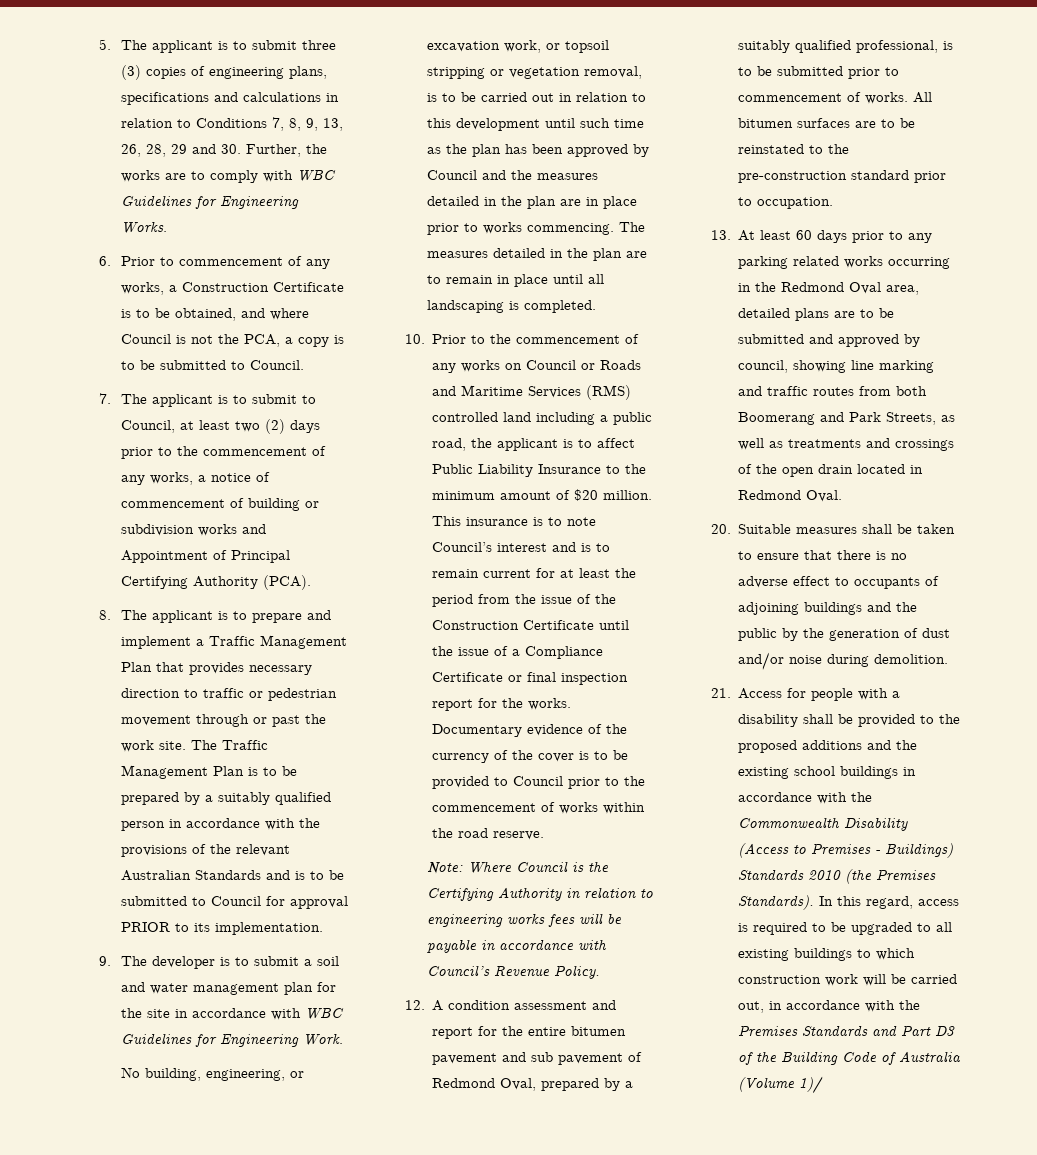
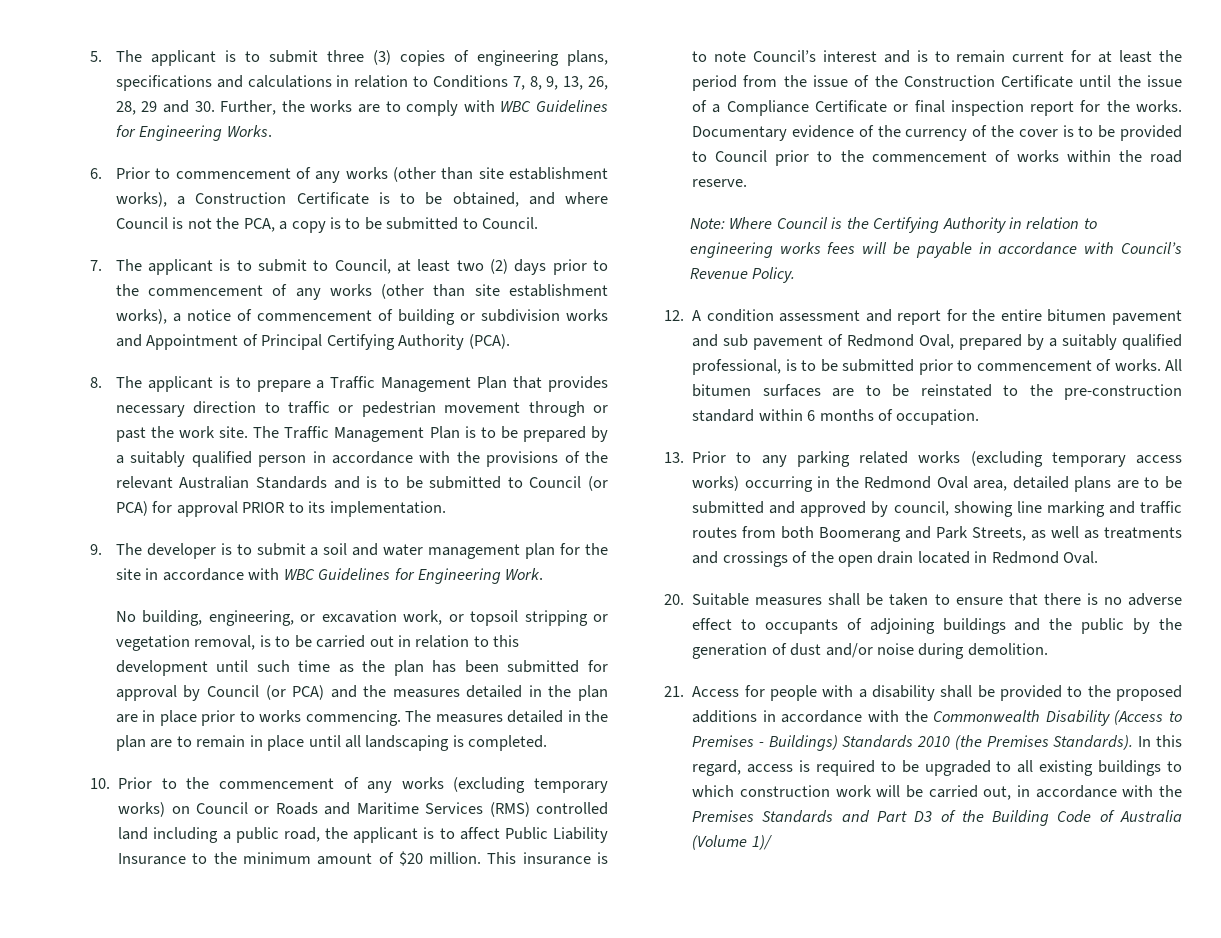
- 6. Prior to commencement of any works, a Construction Certificate is to be obtained, and where Council is not the PCA, a copy is to be submitted to Council.
+ 6. Prior to commencement of any works (other than site establishment works), a Construction Certificate is to be obtained, and where Council is not the PCA, a copy is to be submitted to Council.
- 7. The applicant is to submit to Council, at least two (2) days prior to the commencement of any works, a notice of commencement of building or subdivision works and Appointment of Principal Certifying Authority (PCA).
+ 7. The applicant is to submit to Council, at least two (2) days prior to the commencement of any works (other than site establishment works), a notice of commencement of building or subdivision works and Appointment of Principal Certifying Authority (PCA).
- 8. The applicant is to prepare and implement a Traffic Management Plan that provides necessary direction to traffic or pedestrian movement through or past the work site.
+ 8. The applicant is to prepare a Traffic Management Plan that provides necessary direction to traffic or pedestrian movement through or past the work site.
- The Traffic Management Plan is to be prepared by a suitably qualified person in accordance with the provisions of the relevant Australian Standards and is to be submitted to Council for approval PRIOR to its implementation.
+ The Traffic Management Plan is to be prepared by a suitably qualified person in accordance with the provisions of the relevant Australian Standards and is to be submitted to Council (or PCA) for approval PRIOR to its implementation.
- No building, engineering, or excavation work, or topsoil stripping or vegetation removal, is to be carried out in relation to this development until such time as the plan has been approved by Council and the measures detailed in the plan are in place prior to works commencing.
+ No building, engineering, or excavation work, or topsoil stripping or vegetation removal, is to be carried out in relation to this development until such time as the plan has been submitted for approval by Council (or PCA) and the measures detailed in the plan are in place prior to works commencing.
- 10. Prior to the commencement of any works on Council or Roads and Maritime Services (RMS) controlled land including a public road, the applicant is to affect Public Liability Insurance to the minimum amount of $20 million.
+ 10. Prior to the commencement of any works (excluding temporary works) on Council or Roads and Maritime Services (RMS) controlled land including a public road, the applicant is to affect Public Liability Insurance to the minimum amount of $20 million.
- All bitumen surfaces are to be reinstated to the pre-construction standard prior to occupation.
- 13. At least 60 days prior to any parking related works occurring in the Redmond Oval area, detailed plans are to be submitted and approved by council, showing line marking and traffic routes from both Boomerang and Park Streets, as well as treatments and crossings of the open drain located in Redmond Oval.
+ All bitumen surfaces are to be reinstated to the pre-construction standard within 6 months of occupation.
+ 13. Prior to any parking related works (excluding temporary access works) occurring in the Redmond Oval area, detailed plans are to be submitted and approved by council, showing line marking and traffic routes from both Boomerang and Park Streets, as well as treatments and crossings of the open drain located in Redmond Oval.
- 21. Access for people with a disability shall be provided to the proposed additions and the existing school buildings in accordance with the Commonwealth Disability (Access to Premises - Buildings) Standards 2010 (the Premises Standards).
+ 21. Access for people with a disability shall be provided to the proposed additions in accordance with the Commonwealth Disability (Access to Premises - Buildings) Standards 2010 (the Premises Standards).

